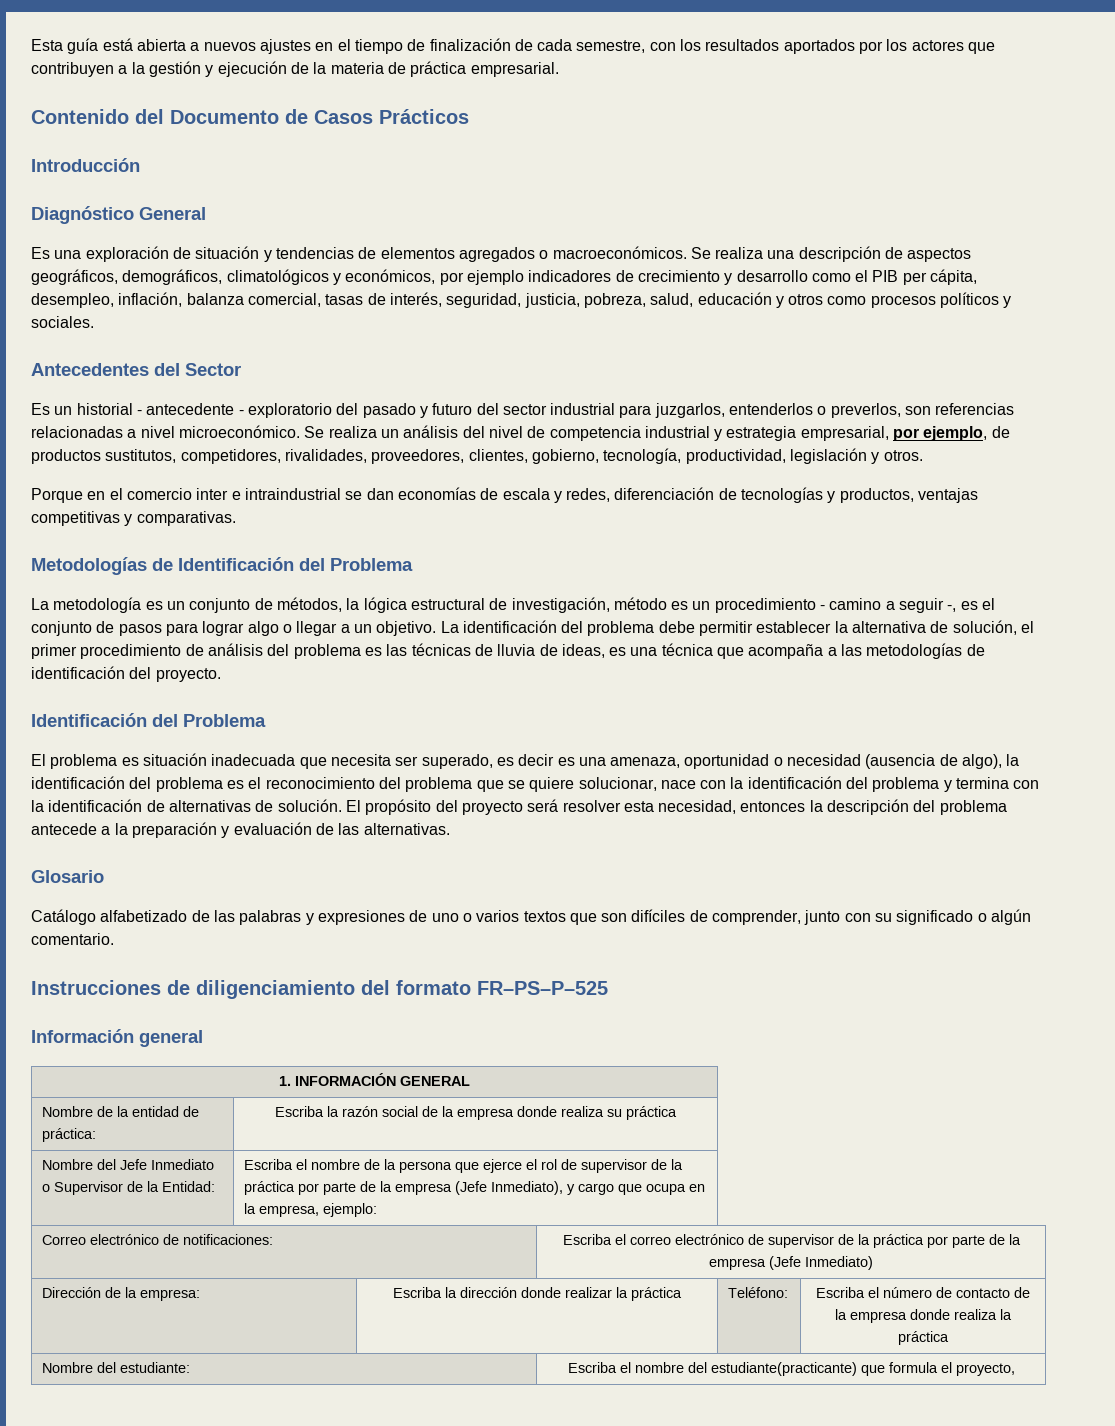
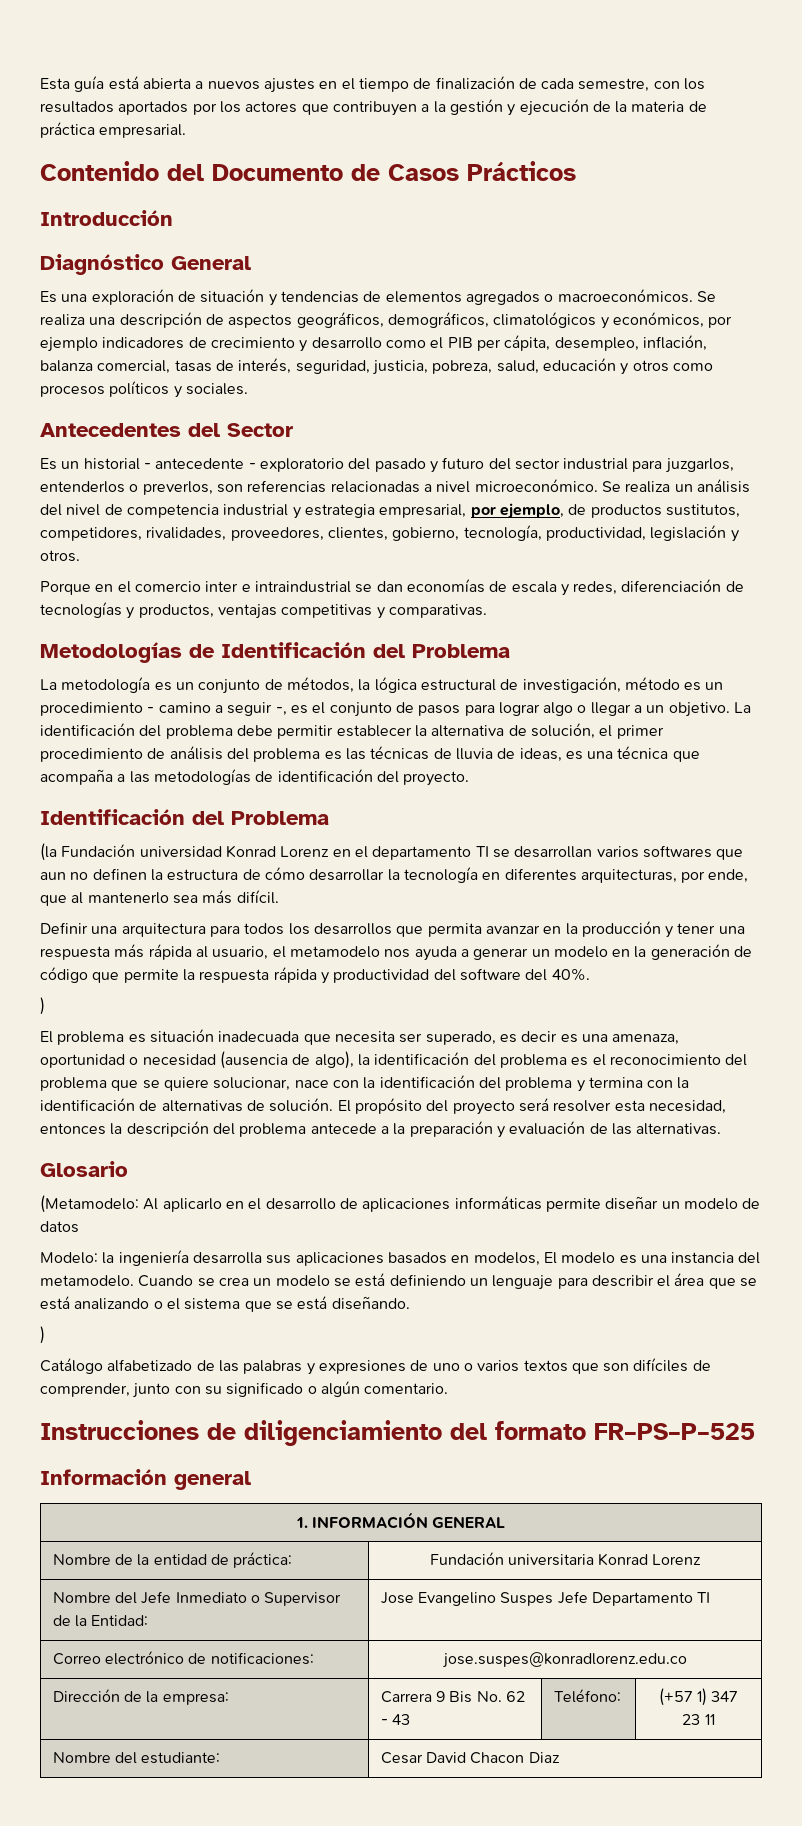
+ (la Fundación universidad Konrad Lorenz en el departamento TI se desarrollan varios softwares que aun no definen la estructura de cómo desarrollar la tecnología en diferentes arquitecturas, por ende, que al mantenerlo sea más difícil.
+ Definir una arquitectura para todos los desarrollos que permita avanzar en la producción y tener una respuesta más rápida al usuario, el metamodelo nos ayuda a generar un modelo en la generación de código que permite la respuesta rápida y productividad del software del 40%.
+ )
+ (Metamodelo: Al aplicarlo en el desarrollo de aplicaciones informáticas permite diseñar un modelo de datos
+ Modelo: la ingeniería desarrolla sus aplicaciones basados en modelos, El modelo es una instancia del metamodelo. Cuando se crea un modelo se está definiendo un lenguaje para describir el área que se está analizando o el sistema que se está diseñando.
+ )
- Nombre de la entidad de práctica: | Escriba la razón social de la empresa donde realiza su práctica
+ Nombre de la entidad de práctica: | Fundación universitaria Konrad Lorenz
- Nombre del Jefe Inmediato o Supervisor de la Entidad: | Escriba el nombre de la persona que ejerce el rol de supervisor de la práctica por parte de la empresa (Jefe Inmediato), y cargo que ocupa en la empresa, ejemplo:
- Correo electrónico de notificaciones: | Escriba el correo electrónico de supervisor de la práctica por parte de la empresa (Jefe Inmediato)
- Dirección de la empresa: | Escriba la dirección donde realizar la práctica | Teléfono: | Escriba el número de contacto de la empresa donde realiza la práctica
- Nombre del estudiante: | Escriba el nombre del estudiante(practicante) que formula el proyecto,
+ Nombre del Jefe Inmediato o Supervisor de la Entidad: | Jose Evangelino Suspes Jefe Departamento TI
+ Correo electrónico de notificaciones: | jose.suspes@konradlorenz.edu.co
+ Dirección de la empresa: | Carrera 9 Bis No. 62 - 43 | Teléfono: | (+57 1) 347 23 11
+ Nombre del estudiante: | Cesar David Chacon Diaz

